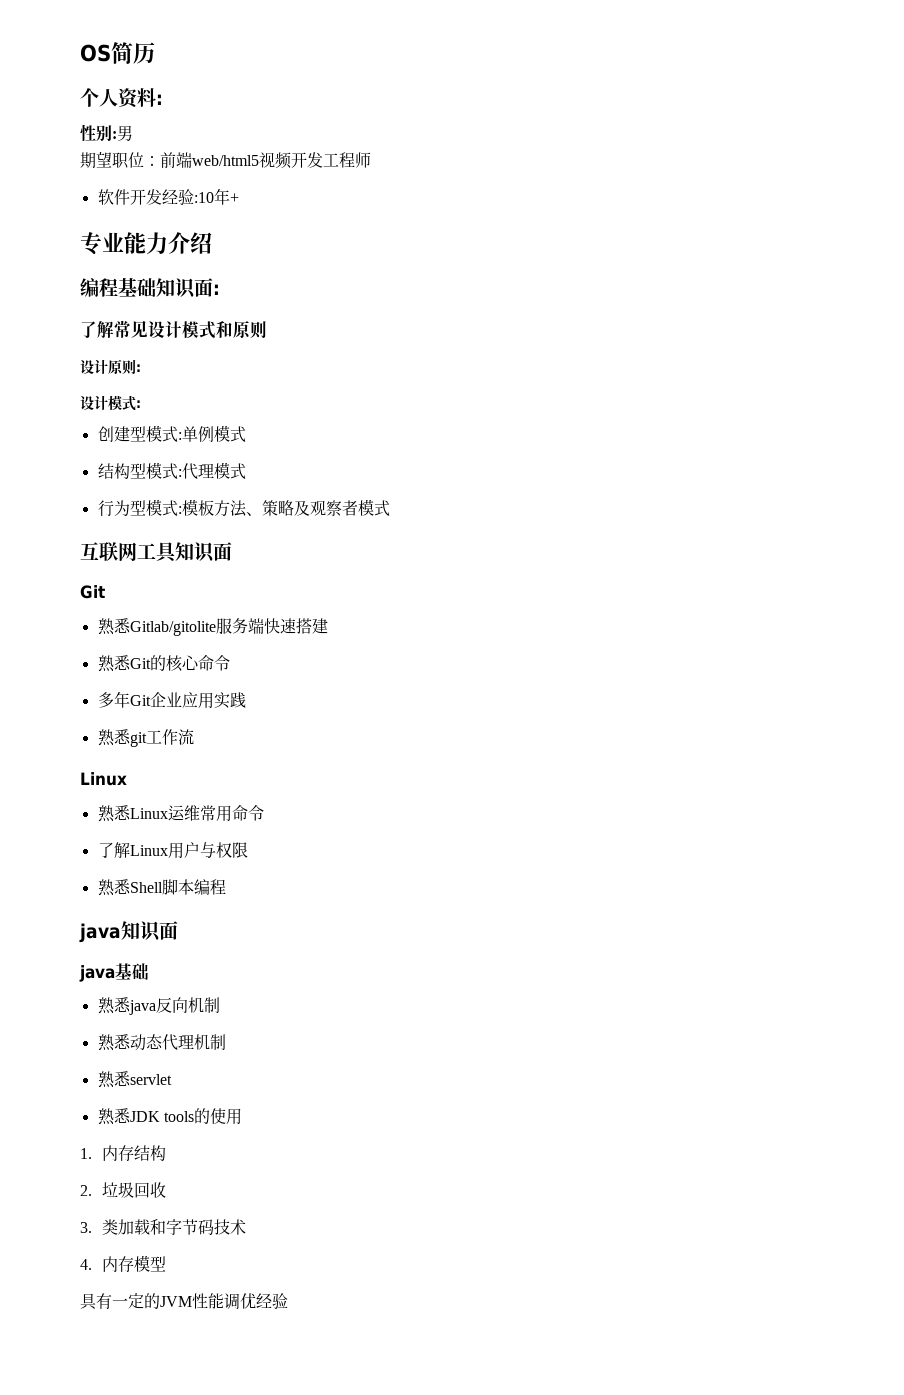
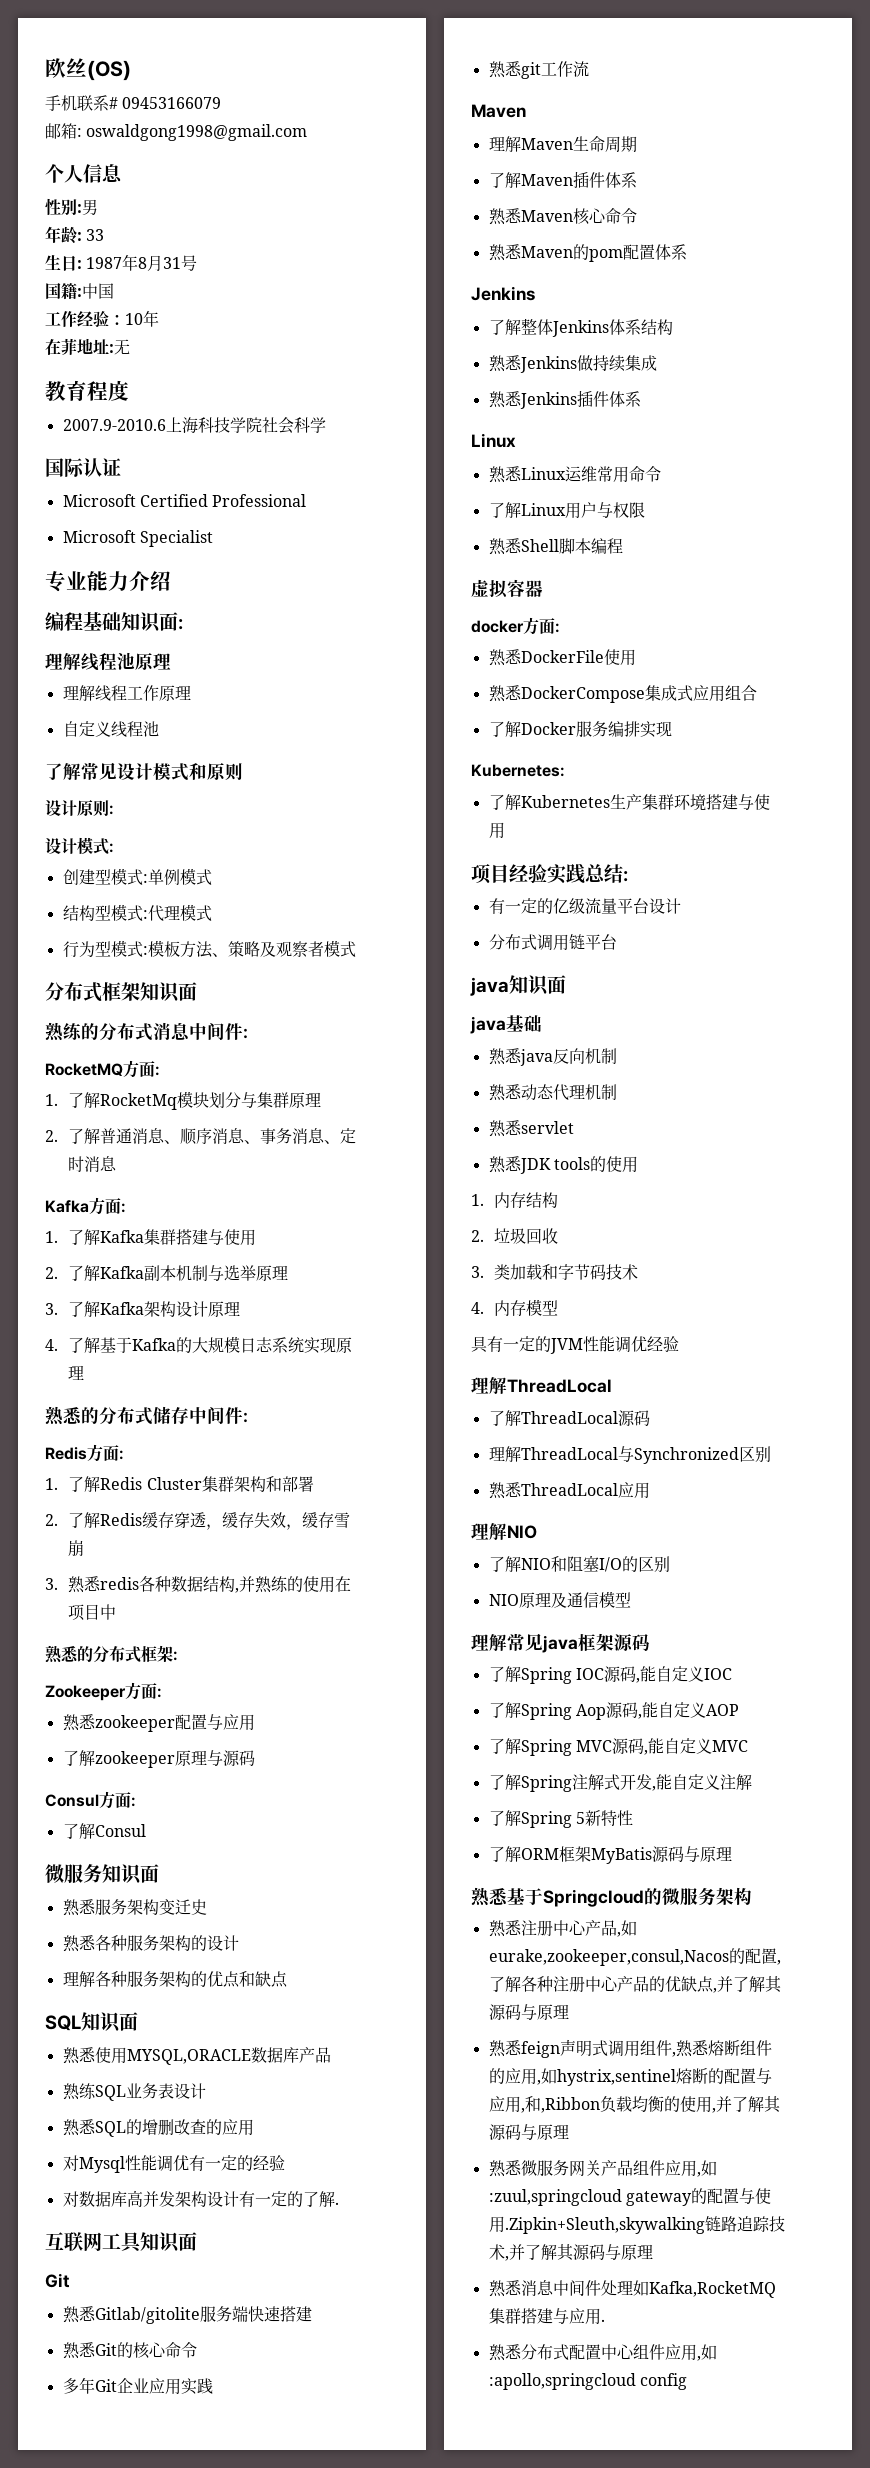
- OS简历
+ 欧丝(OS)
+ 手机联系# 09453166079
+ 邮箱: oswaldgong1998@gmail.com
- 个人资料:
+ 个人信息
- 期望职位：前端web/html5视频开发工程师
- 软件开发经验:10年+
+ 年龄: 33
+ 生日: 1987年8月31号
+ 国籍:中国
+ 工作经验：10年
+ 在菲地址:无
+ 教育程度
+ 2007.9-2010.6上海科技学院社会科学
+ 国际认证
+ Microsoft Certified Professional
+ Microsoft Specialist
+ 理解线程池原理
+ 理解线程工作原理
+ 自定义线程池
+ 分布式框架知识面
+ 熟练的分布式消息中间件:
+ RocketMQ方面:
+ 1.了解RocketMq模块划分与集群原理
+ 2.了解普通消息、顺序消息、事务消息、定时消息
+ Kafka方面:
+ 1.了解Kafka集群搭建与使用
+ 2.了解Kafka副本机制与选举原理
+ 3.了解Kafka架构设计原理
+ 4.了解基于Kafka的大规模日志系统实现原理
+ 熟悉的分布式储存中间件:
+ Redis方面:
+ 1.了解Redis Cluster集群架构和部署
+ 2.了解Redis缓存穿透，缓存失效，缓存雪崩
+ 3.熟悉redis各种数据结构,并熟练的使用在项目中
+ 熟悉的分布式框架:
+ Zookeeper方面:
+ 熟悉zookeeper配置与应用
+ 了解zookeeper原理与源码
+ Consul方面:
+ 了解Consul
+ 微服务知识面
+ 熟悉服务架构变迁史
+ 熟悉各种服务架构的设计
+ 理解各种服务架构的优点和缺点
+ SQL知识面
+ 熟悉使用MYSQL,ORACLE数据库产品
+ 熟练SQL业务表设计
+ 熟悉SQL的增删改查的应用
+ 对Mysql性能调优有一定的经验
+ 对数据库高并发架构设计有一定的了解.
  熟悉git工作流
+ Maven
+ 理解Maven生命周期
+ 了解Maven插件体系
+ 熟悉Maven核心命令
+ 熟悉Maven的pom配置体系
+ Jenkins
+ 了解整体Jenkins体系结构
+ 熟悉Jenkins做持续集成
+ 熟悉Jenkins插件体系
+ 虚拟容器
+ docker方面:
+ 熟悉DockerFile使用
+ 熟悉DockerCompose集成式应用组合
+ 了解Docker服务编排实现
+ Kubernetes:
+ 了解Kubernetes生产集群环境搭建与使用
+ 项目经验实践总结:
+ 有一定的亿级流量平台设计
+ 分布式调用链平台
  具有一定的JVM性能调优经验
+ 理解ThreadLocal
+ 了解ThreadLocal源码
+ 理解ThreadLocal与Synchronized区别
+ 熟悉ThreadLocal应用
+ 理解NIO
+ 了解NIO和阻塞I/O的区别
+ NIO原理及通信模型
+ 理解常见java框架源码
+ 了解Spring IOC源码,能自定义IOC
+ 了解Spring Aop源码,能自定义AOP
+ 了解Spring MVC源码,能自定义MVC
+ 了解Spring注解式开发,能自定义注解
+ 了解Spring 5新特性
+ 了解ORM框架MyBatis源码与原理
+ 熟悉基于Springcloud的微服务架构
+ 熟悉注册中心产品,如eurake,zookeeper,consul,Nacos的配置,了解各种注册中心产品的优缺点,并了解其源码与原理
+ 熟悉feign声明式调用组件,熟悉熔断组件的应用,如hystrix,sentinel熔断的配置与应用,和,Ribbon负载均衡的使用,并了解其源码与原理
+ 熟悉微服务网关产品组件应用,如:zuul,springcloud gateway的配置与使用.Zipkin+Sleuth,skywalking链路追踪技术,并了解其源码与原理
+ 熟悉消息中间件处理如Kafka,RocketMQ集群搭建与应用.
+ 熟悉分布式配置中心组件应用,如:apollo,springcloud config

